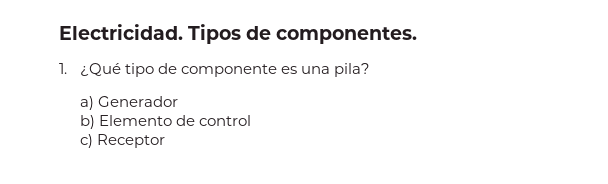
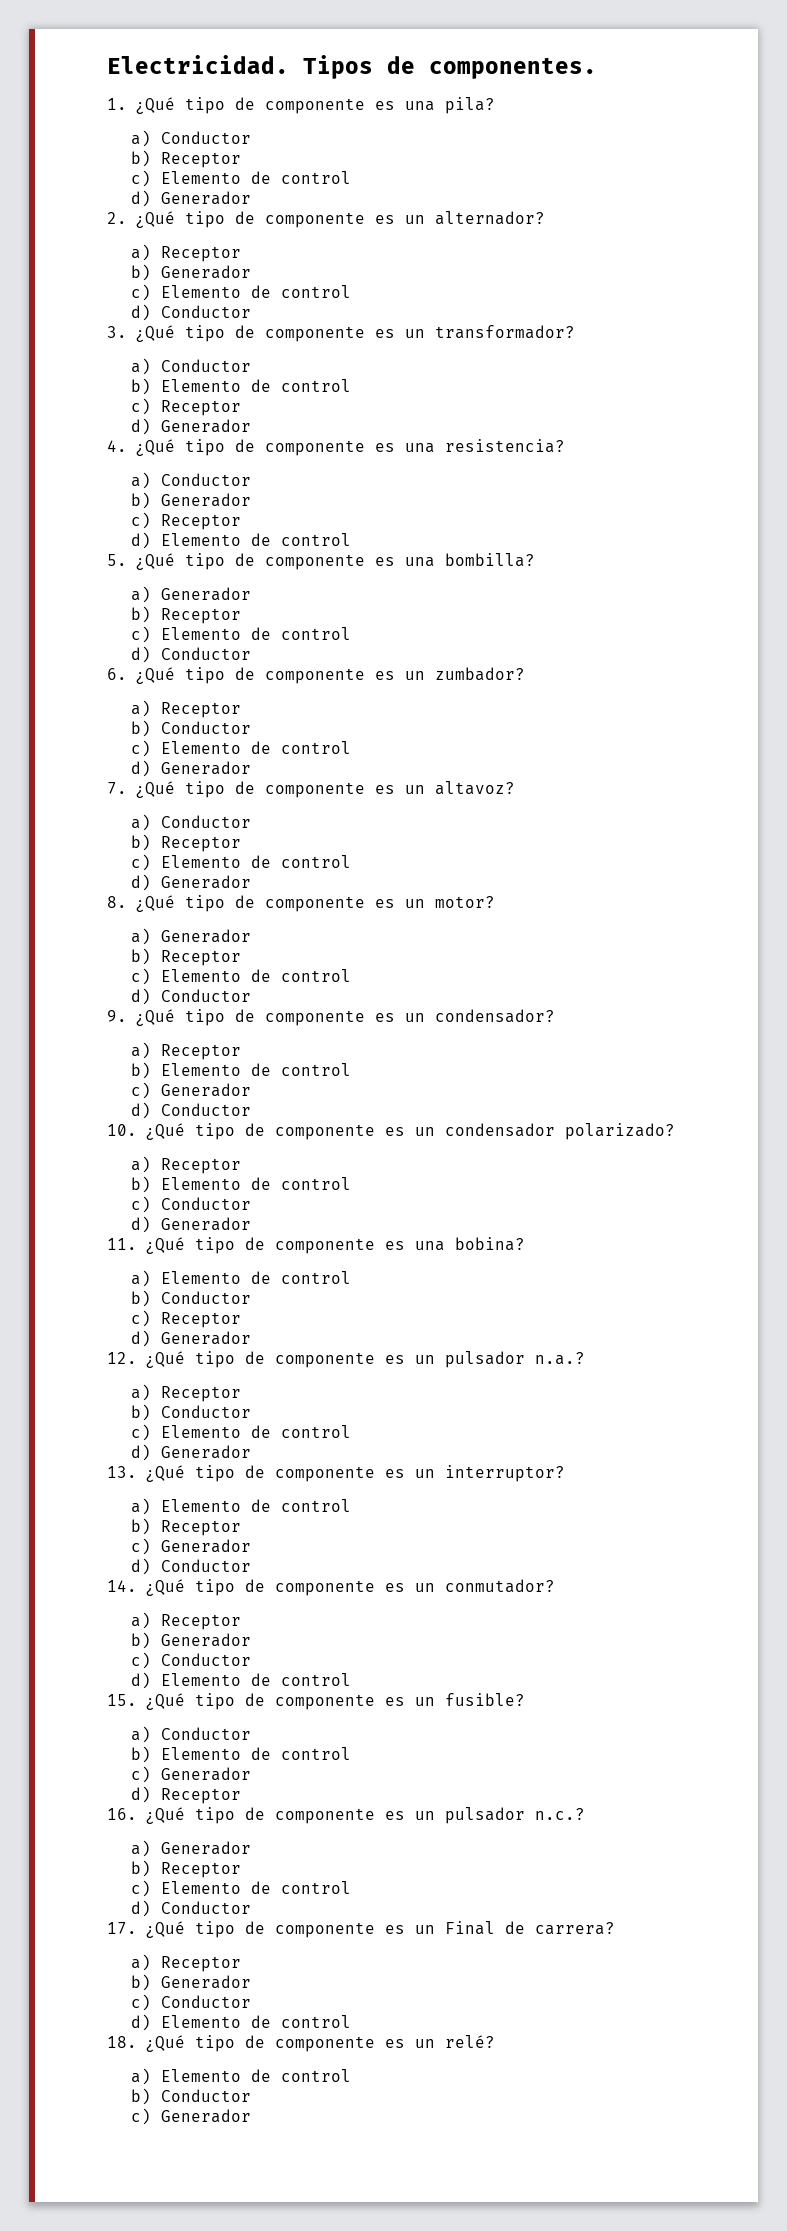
  1. ¿Qué tipo de componente es una pila?
- a) Generador
+ a) Conductor
+ b) Receptor
+ c) Elemento de control
+ d) Generador
+ 2. ¿Qué tipo de componente es un alternador?
+ a) Receptor
+ b) Generador
+ c) Elemento de control
+ d) Conductor
+ 3. ¿Qué tipo de componente es un transformador?
+ a) Conductor
  b) Elemento de control
  c) Receptor
+ d) Generador
+ 4. ¿Qué tipo de componente es una resistencia?
+ a) Conductor
+ b) Generador
+ c) Receptor
+ d) Elemento de control
+ 5. ¿Qué tipo de componente es una bombilla?
+ a) Generador
+ b) Receptor
+ c) Elemento de control
+ d) Conductor
+ 6. ¿Qué tipo de componente es un zumbador?
+ a) Receptor
+ b) Conductor
+ c) Elemento de control
+ d) Generador
+ 7. ¿Qué tipo de componente es un altavoz?
+ a) Conductor
+ b) Receptor
+ c) Elemento de control
+ d) Generador
+ 8. ¿Qué tipo de componente es un motor?
+ a) Generador
+ b) Receptor
+ c) Elemento de control
+ d) Conductor
+ 9. ¿Qué tipo de componente es un condensador?
+ a) Receptor
+ b) Elemento de control
+ c) Generador
+ d) Conductor
+ 10. ¿Qué tipo de componente es un condensador polarizado?
+ a) Receptor
+ b) Elemento de control
+ c) Conductor
+ d) Generador
+ 11. ¿Qué tipo de componente es una bobina?
+ a) Elemento de control
+ b) Conductor
+ c) Receptor
+ d) Generador
+ 12. ¿Qué tipo de componente es un pulsador n.a.?
+ a) Receptor
+ b) Conductor
+ c) Elemento de control
+ d) Generador
+ 13. ¿Qué tipo de componente es un interruptor?
+ a) Elemento de control
+ b) Receptor
+ c) Generador
+ d) Conductor
+ 14. ¿Qué tipo de componente es un conmutador?
+ a) Receptor
+ b) Generador
+ c) Conductor
+ d) Elemento de control
+ 15. ¿Qué tipo de componente es un fusible?
+ a) Conductor
+ b) Elemento de control
+ c) Generador
+ d) Receptor
+ 16. ¿Qué tipo de componente es un pulsador n.c.?
+ a) Generador
+ b) Receptor
+ c) Elemento de control
+ d) Conductor
+ 17. ¿Qué tipo de componente es un Final de carrera?
+ a) Receptor
+ b) Generador
+ c) Conductor
+ d) Elemento de control
+ 18. ¿Qué tipo de componente es un relé?
+ a) Elemento de control
+ b) Conductor
+ c) Generador

